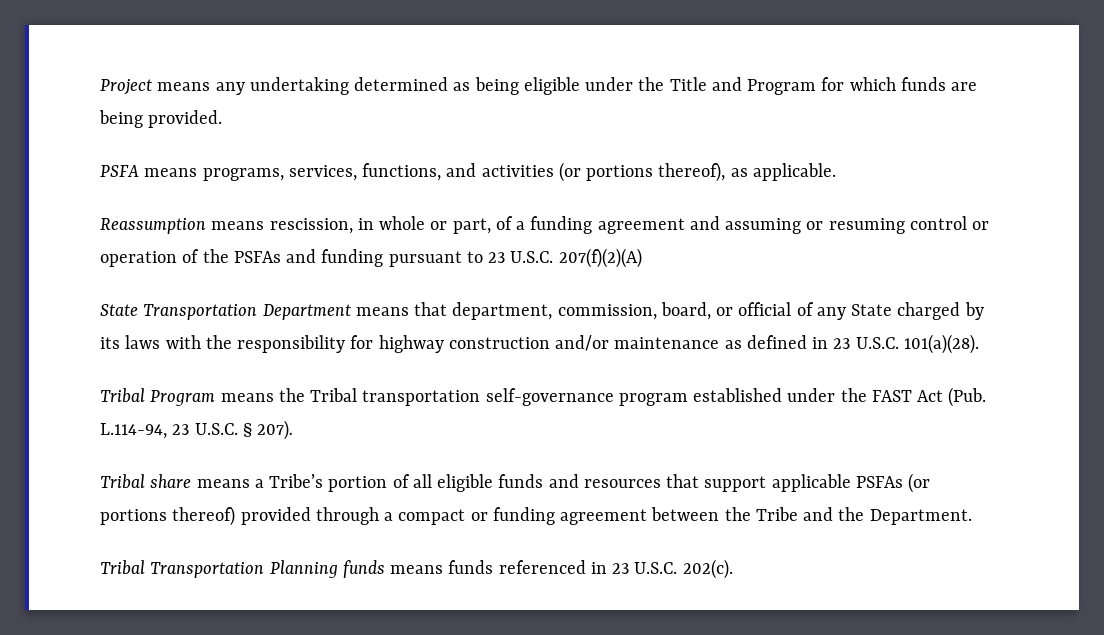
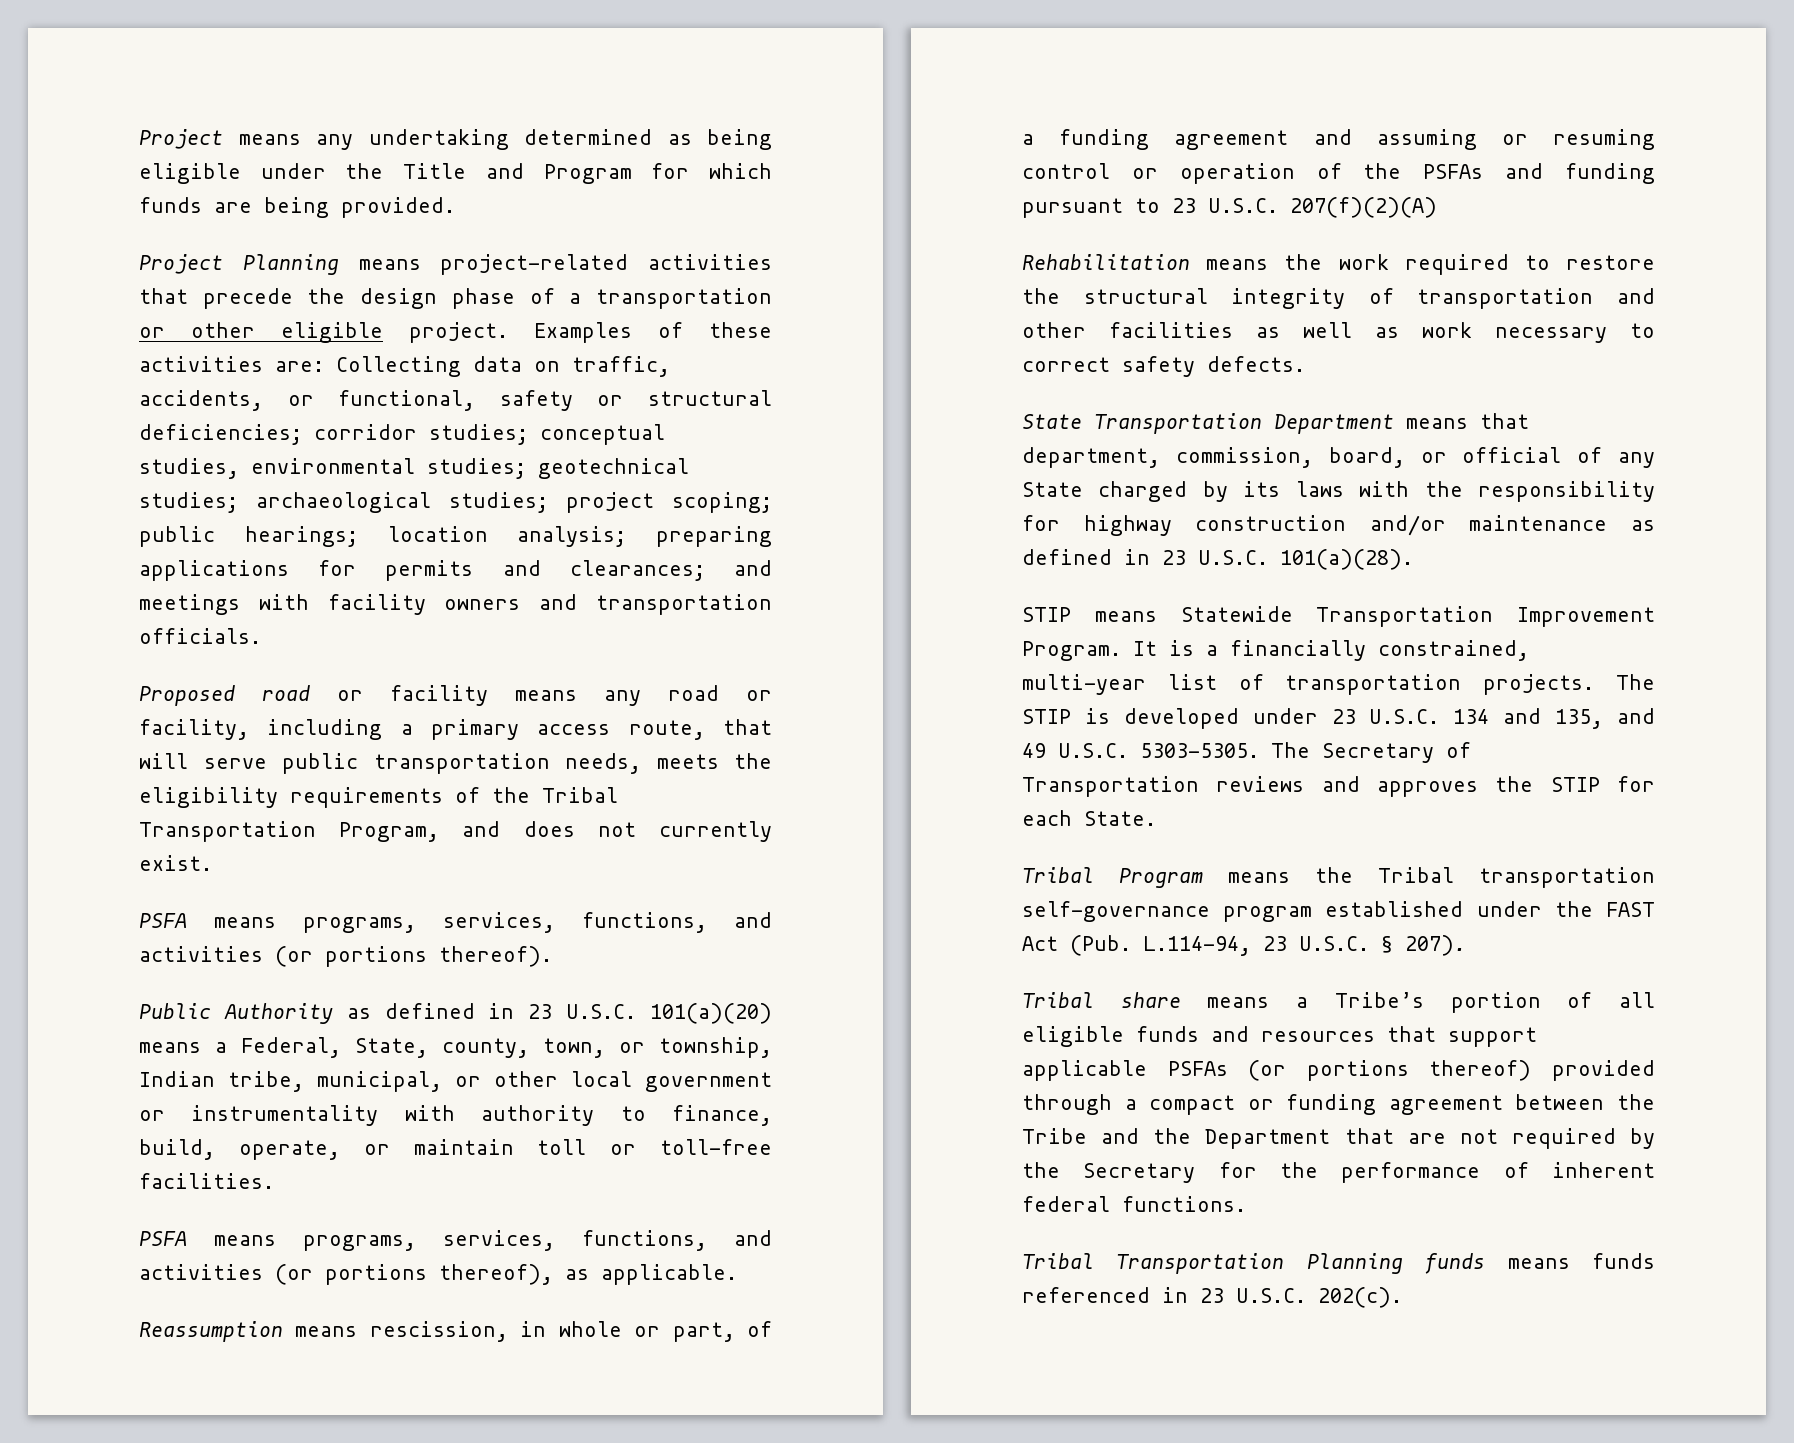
+ Project Planning means project-related activities that precede the design phase of a transportation or other eligible project. Examples of these activities are: Collecting data on traffic, accidents, or functional, safety or structural deficiencies; corridor studies; conceptual studies, environmental studies; geotechnical studies; archaeological studies; project scoping; public hearings; location analysis; preparing applications for permits and clearances; and meetings with facility owners and transportation officials.
+ Proposed road or facility means any road or facility, including a primary access route, that will serve public transportation needs, meets the eligibility requirements of the Tribal Transportation Program, and does not currently exist.
+ PSFA means programs, services, functions, and activities (or portions thereof).
+ Public Authority as defined in 23 U.S.C. 101(a)(20) means a Federal, State, county, town, or township, Indian tribe, municipal, or other local government or instrumentality with authority to finance, build, operate, or maintain toll or toll-free facilities.
+ Rehabilitation means the work required to restore the structural integrity of transportation and other facilities as well as work necessary to correct safety defects.
+ STIP means Statewide Transportation Improvement Program. It is a financially constrained, multi-year list of transportation projects. The STIP is developed under 23 U.S.C. 134 and 135, and 49 U.S.C. 5303-5305. The Secretary of Transportation reviews and approves the STIP for each State.
- Tribal share means a Tribe’s portion of all eligible funds and resources that support applicable PSFAs (or portions thereof) provided through a compact or funding agreement between the Tribe and the Department.
+ Tribal share means a Tribe’s portion of all eligible funds and resources that support applicable PSFAs (or portions thereof) provided through a compact or funding agreement between the Tribe and the Department that are not required by the Secretary for the performance of inherent federal functions.

